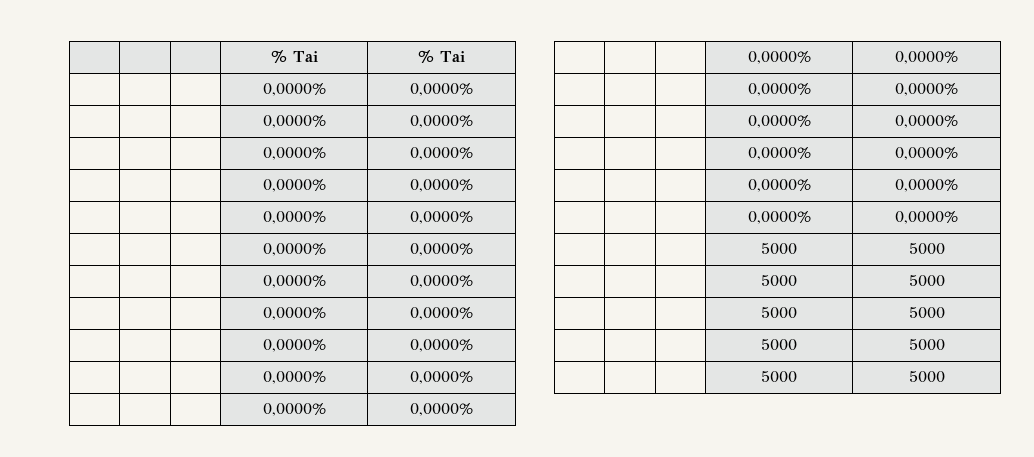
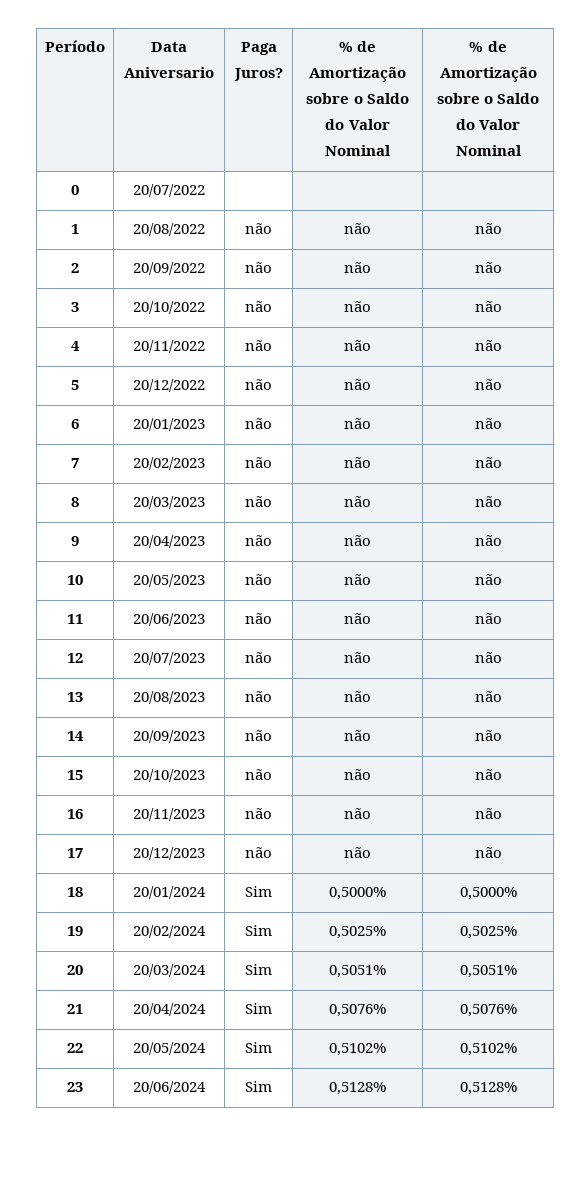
- | | | % Tai | % Tai
- | | | 0,0000% | 0,0000%
- | | | 0,0000% | 0,0000%
- | | | 0,0000% | 0,0000%
- | | | 0,0000% | 0,0000%
- | | | 0,0000% | 0,0000%
- | | | 0,0000% | 0,0000%
- | | | 0,0000% | 0,0000%
- | | | 0,0000% | 0,0000%
- | | | 0,0000% | 0,0000%
- | | | 0,0000% | 0,0000%
- | | | 0,0000% | 0,0000%
- | | | 0,0000% | 0,0000%
- | | | 0,0000% | 0,0000%
- | | | 0,0000% | 0,0000%
- | | | 0,0000% | 0,0000%
- | | | 0,0000% | 0,0000%
- | | | 0,0000% | 0,0000%
- | | | 5000 | 5000
- | | | 5000 | 5000
- | | | 5000 | 5000
- | | | 5000 | 5000
- | | | 5000 | 5000
+ Período | Data Aniversario | Paga Juros? | % de Amortização sobre o Saldo do Valor Nominal | % de Amortização sobre o Saldo do Valor Nominal
+ 0 | 20/07/2022 | | |
+ 1 | 20/08/2022 | não | não | não
+ 2 | 20/09/2022 | não | não | não
+ 3 | 20/10/2022 | não | não | não
+ 4 | 20/11/2022 | não | não | não
+ 5 | 20/12/2022 | não | não | não
+ 6 | 20/01/2023 | não | não | não
+ 7 | 20/02/2023 | não | não | não
+ 8 | 20/03/2023 | não | não | não
+ 9 | 20/04/2023 | não | não | não
+ 10 | 20/05/2023 | não | não | não
+ 11 | 20/06/2023 | não | não | não
+ 12 | 20/07/2023 | não | não | não
+ 13 | 20/08/2023 | não | não | não
+ 14 | 20/09/2023 | não | não | não
+ 15 | 20/10/2023 | não | não | não
+ 16 | 20/11/2023 | não | não | não
+ 17 | 20/12/2023 | não | não | não
+ 18 | 20/01/2024 | Sim | 0,5000% | 0,5000%
+ 19 | 20/02/2024 | Sim | 0,5025% | 0,5025%
+ 20 | 20/03/2024 | Sim | 0,5051% | 0,5051%
+ 21 | 20/04/2024 | Sim | 0,5076% | 0,5076%
+ 22 | 20/05/2024 | Sim | 0,5102% | 0,5102%
+ 23 | 20/06/2024 | Sim | 0,5128% | 0,5128%

